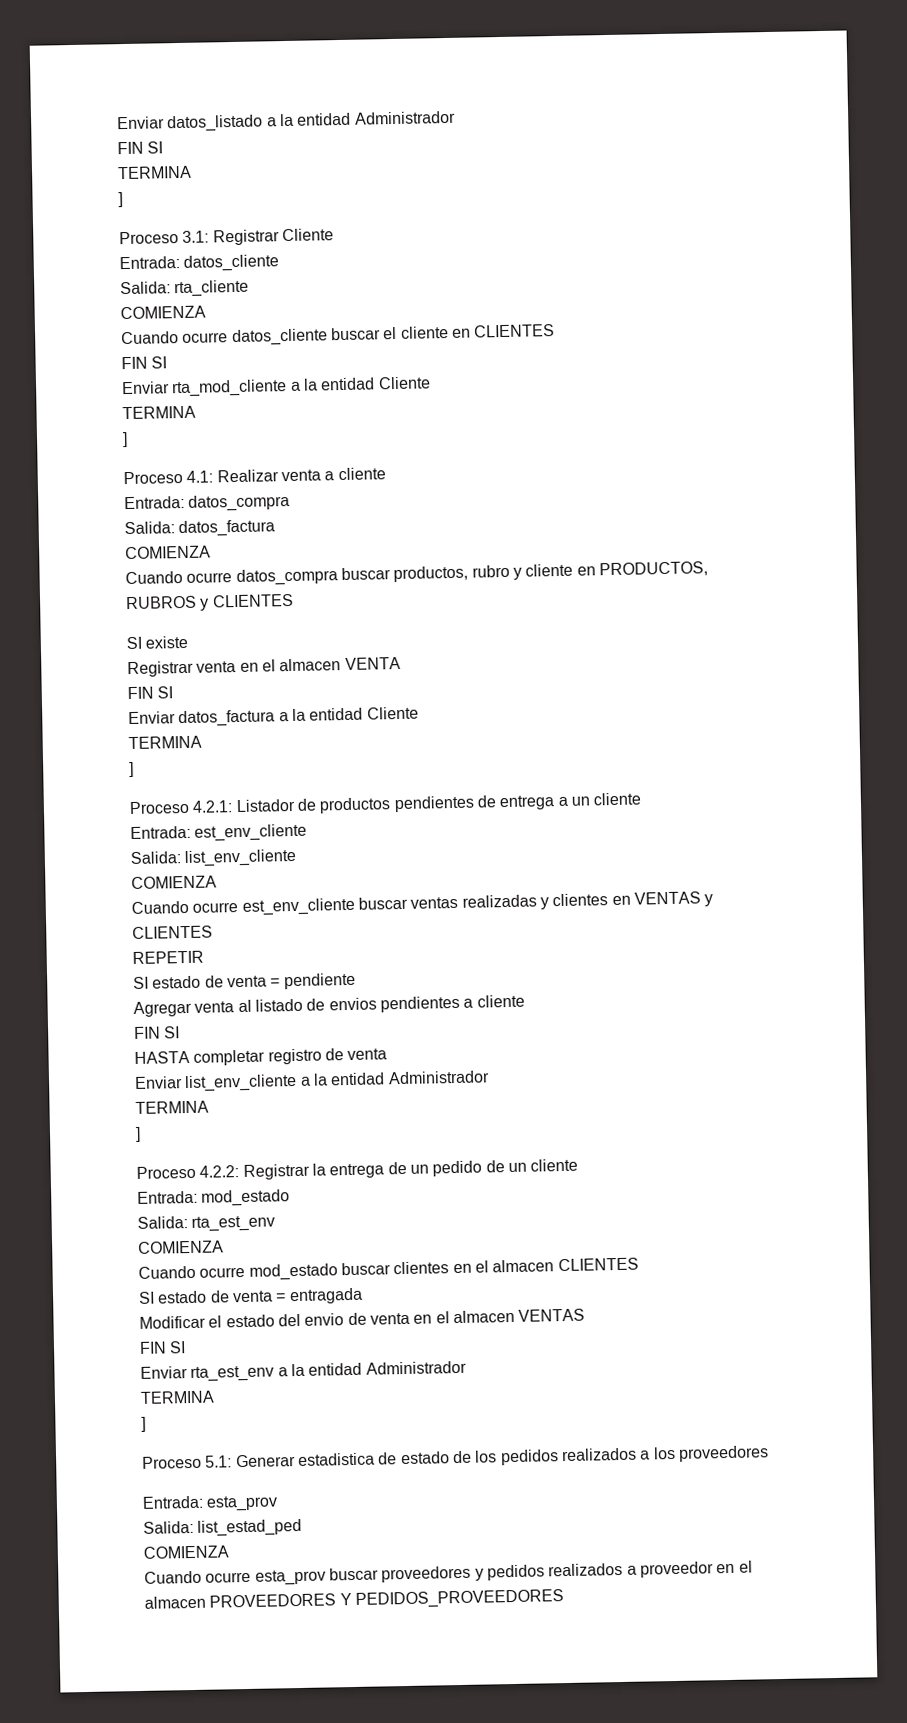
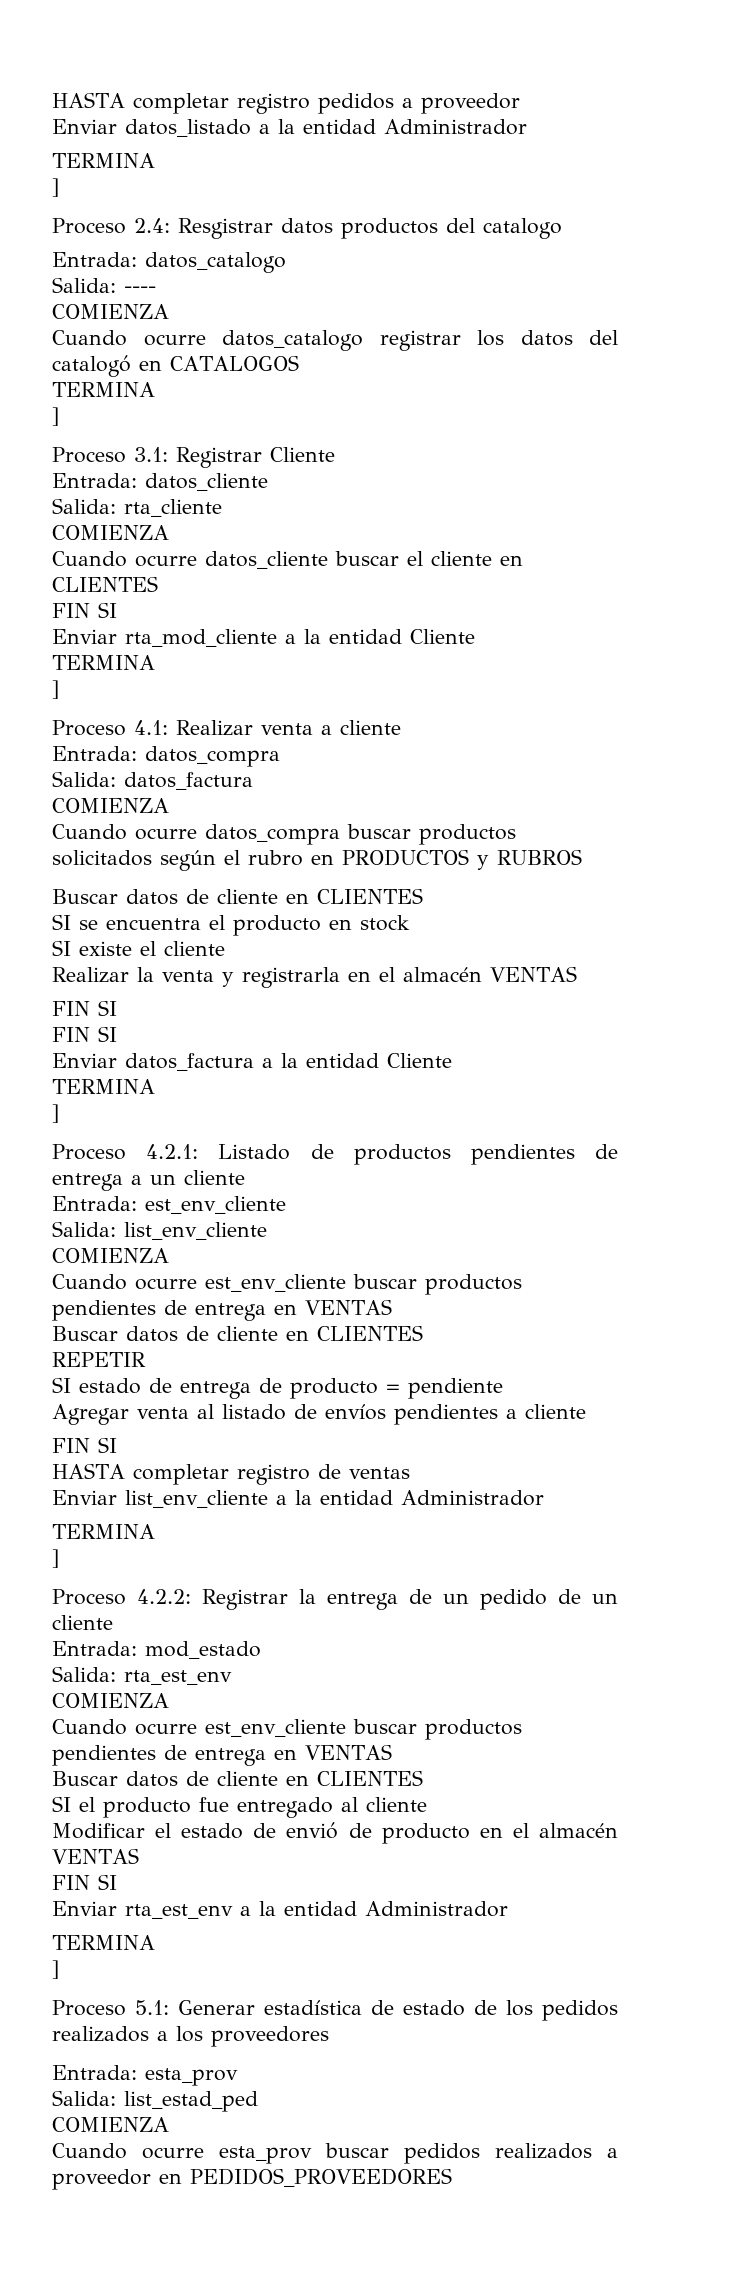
+ HASTA completar registro pedidos a proveedor
  Enviar datos_listado a la entidad Administrador
- FIN SI
+ TERMINA
+ ]
+ Proceso 2.4: Resgistrar datos productos del catalogo
+ Entrada: datos_catalogo
+ Salida: ----
+ COMIENZA
+ Cuando ocurre datos_catalogo registrar los datos del catalogó en CATALOGOS
- Cuando ocurre datos_compra buscar productos, rubro y cliente en PRODUCTOS, RUBROS y CLIENTES
- SI existe
- Registrar venta en el almacen VENTA
+ Cuando ocurre datos_compra buscar productos solicitados según el rubro en PRODUCTOS y RUBROS
+ Buscar datos de cliente en CLIENTES
+ SI se encuentra el producto en stock
+ SI existe el cliente
+ Realizar la venta y registrarla en el almacén VENTAS
+ FIN SI
- Proceso 4.2.1: Listador de productos pendientes de entrega a un cliente
+ Proceso 4.2.1: Listado de productos pendientes de entrega a un cliente
  Salida: list_env_cliente
  COMIENZA
- Cuando ocurre est_env_cliente buscar ventas realizadas y clientes en VENTAS y CLIENTES
+ Cuando ocurre est_env_cliente buscar productos pendientes de entrega en VENTAS
+ Buscar datos de cliente en CLIENTES
- SI estado de venta = pendiente
+ SI estado de entrega de producto = pendiente
- Agregar venta al listado de envios pendientes a cliente
+ Agregar venta al listado de envíos pendientes a cliente
- HASTA completar registro de venta
+ HASTA completar registro de ventas
  Salida: rta_est_env
  COMIENZA
- Cuando ocurre mod_estado buscar clientes en el almacen CLIENTES
- SI estado de venta = entragada
+ Cuando ocurre est_env_cliente buscar productos pendientes de entrega en VENTAS
+ Buscar datos de cliente en CLIENTES
+ SI el producto fue entregado al cliente
- Modificar el estado del envio de venta en el almacen VENTAS
+ Modificar el estado de envió de producto en el almacén VENTAS
- Proceso 5.1: Generar estadistica de estado de los pedidos realizados a los proveedores
+ Proceso 5.1: Generar estadística de estado de los pedidos realizados a los proveedores
- Cuando ocurre esta_prov buscar proveedores y pedidos realizados a proveedor en el almacen PROVEEDORES Y PEDIDOS_PROVEEDORES
+ Cuando ocurre esta_prov buscar pedidos realizados a proveedor en PEDIDOS_PROVEEDORES

